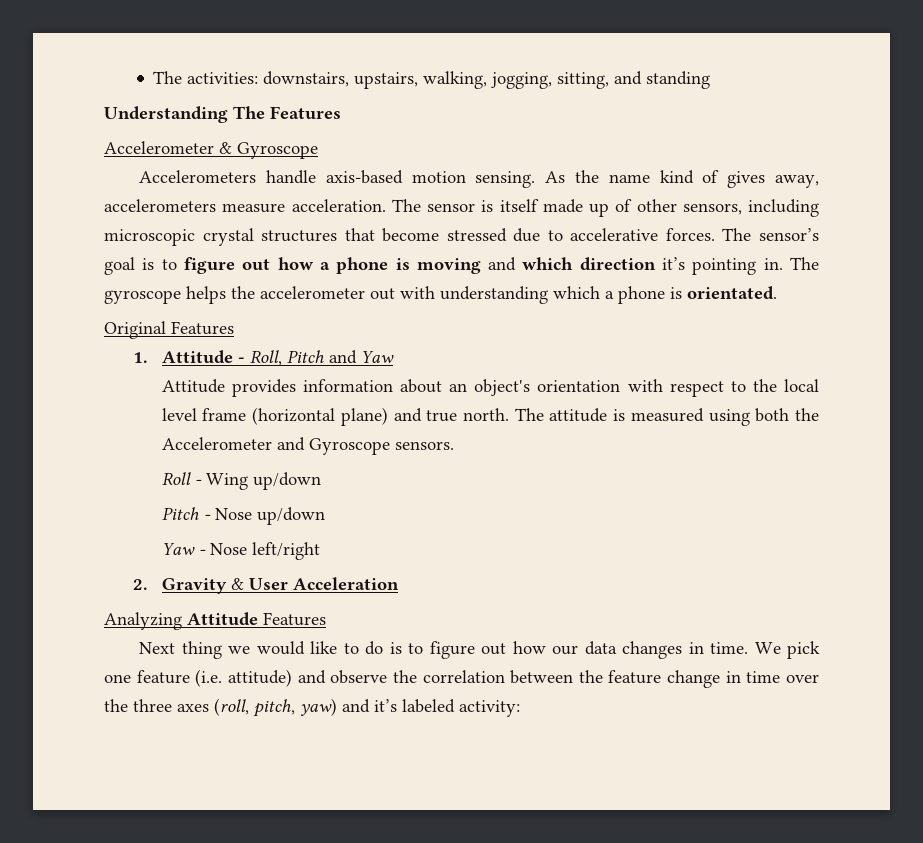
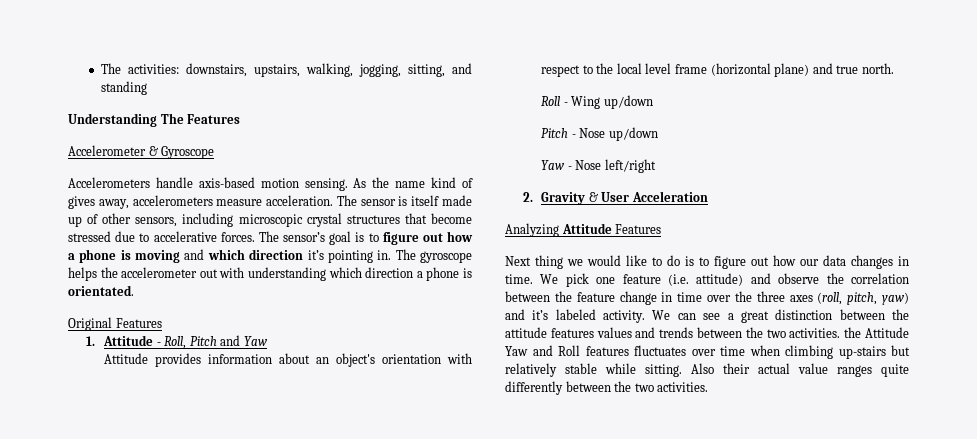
- The gyroscope helps the accelerometer out with understanding which a phone is orientated.
+ The gyroscope helps the accelerometer out with understanding which direction a phone is orientated.
- The attitude is measured using both the Accelerometer and Gyroscope sensors.
- We pick one feature (i.e. attitude) and observe the correlation between the feature change in time over the three axes (roll, pitch, yaw) and it’s labeled activity:
+ We pick one feature (i.e. attitude) and observe the correlation between the feature change in time over the three axes (roll, pitch, yaw) and it’s labeled activity. We can see a great distinction between the attitude features values and trends between the two activities. the Attitude Yaw and Roll features fluctuates over time when climbing up-stairs but relatively stable while sitting. Also their actual value ranges quite differently between the two activities.

